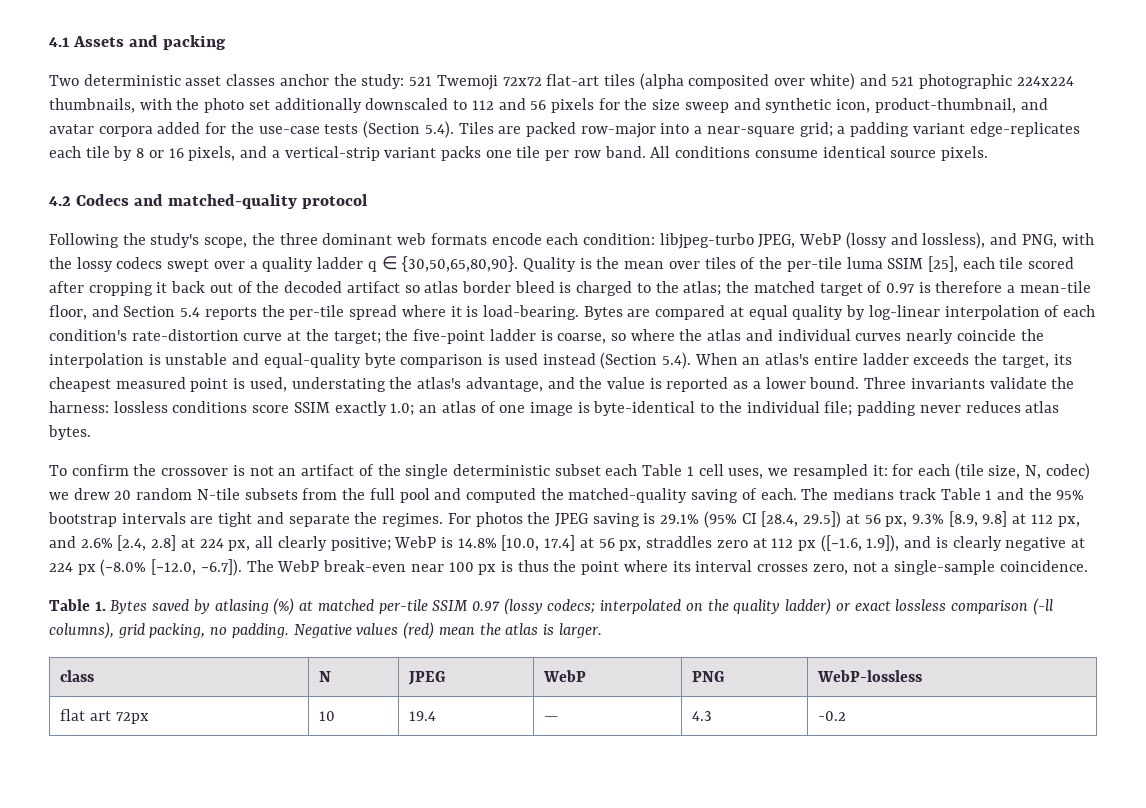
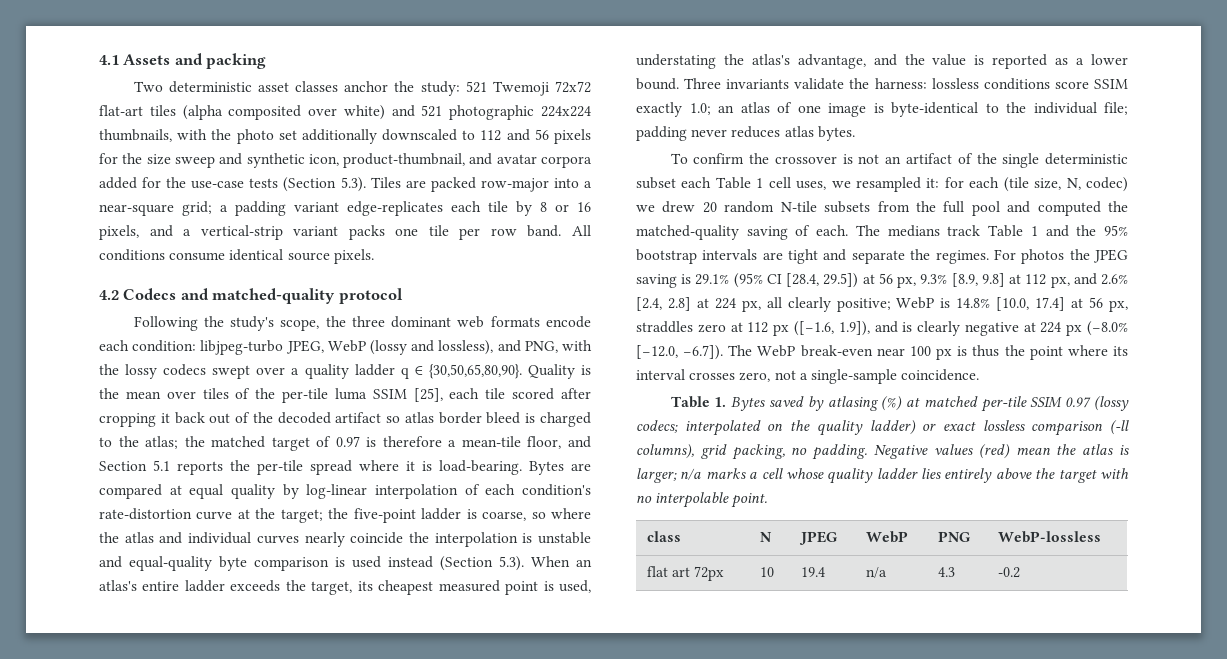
- 521 Twemoji 72x72 flat-art tiles (alpha composited over white) and 521 photographic 224x224 thumbnails, with the photo set additionally downscaled to 112 and 56 pixels for the size sweep and synthetic icon, product-thumbnail, and avatar corpora added for the use-case tests (Section 5.4). Tiles are packed row-major into a near-square grid;
+ 521 Twemoji 72x72 flat-art tiles (alpha composited over white) and 521 photographic 224x224 thumbnails, with the photo set additionally downscaled to 112 and 56 pixels for the size sweep and synthetic icon, product-thumbnail, and avatar corpora added for the use-case tests (Section 5.3). Tiles are packed row-major into a near-square grid;
- Quality is the mean over tiles of the per-tile luma SSIM [25], each tile scored after cropping it back out of the decoded artifact so atlas border bleed is charged to the atlas; the matched target of 0.97 is therefore a mean-tile floor, and Section 5.4 reports the per-tile spread where it is load-bearing.
+ Quality is the mean over tiles of the per-tile luma SSIM [25], each tile scored after cropping it back out of the decoded artifact so atlas border bleed is charged to the atlas; the matched target of 0.97 is therefore a mean-tile floor, and Section 5.1 reports the per-tile spread where it is load-bearing.
- the five-point ladder is coarse, so where the atlas and individual curves nearly coincide the interpolation is unstable and equal-quality byte comparison is used instead (Section 5.4). When an atlas's entire ladder exceeds the target, its cheapest measured point is used, understating the atlas's advantage, and the value is reported as a lower bound.
+ the five-point ladder is coarse, so where the atlas and individual curves nearly coincide the interpolation is unstable and equal-quality byte comparison is used instead (Section 5.3). When an atlas's entire ladder exceeds the target, its cheapest measured point is used, understating the atlas's advantage, and the value is reported as a lower bound.
- Negative values (red) mean the atlas is larger.
+ Negative values (red) mean the atlas is larger; n/a marks a cell whose quality ladder lies entirely above the target with no interpolable point.
- flat art 72px | 10 | 19.4 | — | 4.3 | -0.2
+ flat art 72px | 10 | 19.4 | n/a | 4.3 | -0.2

